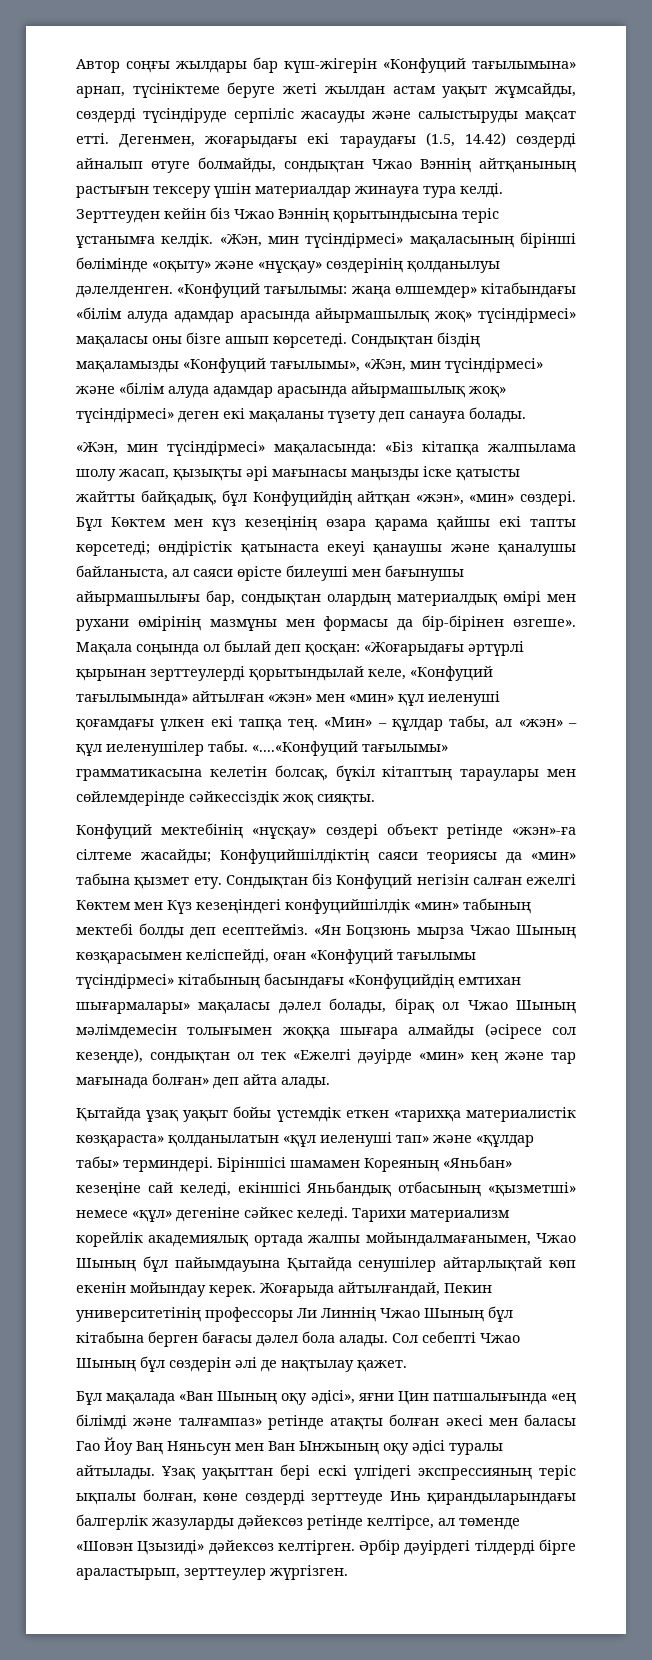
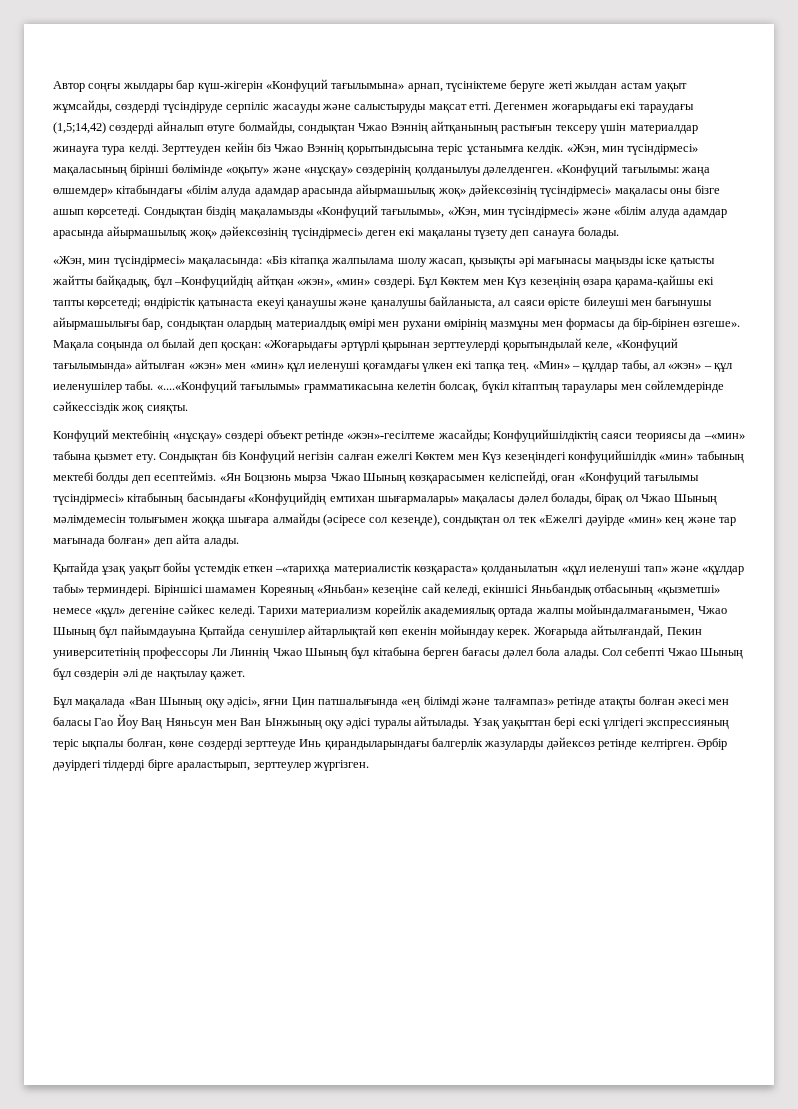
- Дегенмен, жоғарыдағы екі тараудағы (1.5, 14.42) сөздерді айналып өтуге болмайды, сондықтан Чжао Вэннің айтқанының растығын тексеру үшін материалдар жинауға тура келді.
+ Дегенмен жоғарыдағы екі тараудағы (1,5;14,42) сөздерді айналып өтуге болмайды, сондықтан Чжао Вэннің айтқанының растығын тексеру үшін материалдар жинауға тура келді.
- «Конфуций тағылымы: жаңа өлшемдер» кітабындағы «білім алуда адамдар арасында айырмашылық жоқ» түсіндірмесі» мақаласы оны бізге ашып көрсетеді.
+ «Конфуций тағылымы: жаңа өлшемдер» кітабындағы «білім алуда адамдар арасында айырмашылық жоқ» дәйексөзінің түсіндірмесі» мақаласы оны бізге ашып көрсетеді.
- Сондықтан біздің мақаламызды «Конфуций тағылымы», «Жэн, мин түсіндірмесі» және «білім алуда адамдар арасында айырмашылық жоқ» түсіндірмесі» деген екі мақаланы түзету деп санауға болады.
+ Сондықтан біздің мақаламызды «Конфуций тағылымы», «Жэн, мин түсіндірмесі» және «білім алуда адамдар арасында айырмашылық жоқ» дәйексөзінің түсіндірмесі» деген екі мақаланы түзету деп санауға болады.
- «Жэн, мин түсіндірмесі» мақаласында: «Біз кітапқа жалпылама шолу жасап, қызықты әрі мағынасы маңызды іске қатысты жайтты байқадық, бұл Конфуцийдің айтқан «жэн», «мин» сөздері.
+ «Жэн, мин түсіндірмесі» мақаласында: «Біз кітапқа жалпылама шолу жасап, қызықты әрі мағынасы маңызды іске қатысты жайтты байқадық, бұл –Конфуцийдің айтқан «жэн», «мин» сөздері.
- Бұл Көктем мен күз кезеңінің өзара қарама қайшы екі тапты көрсетеді; өндірістік қатынаста екеуі қанаушы және қаналушы байланыста, ал саяси өрісте билеуші мен бағынушы айырмашылығы бар, сондықтан олардың материалдық өмірі мен рухани өмірінің мазмұны мен формасы да бір-бірінен өзгеше».
+ Бұл Көктем мен Күз кезеңінің өзара қарама-қайшы екі тапты көрсетеді; өндірістік қатынаста екеуі қанаушы және қаналушы байланыста, ал саяси өрісте билеуші мен бағынушы айырмашылығы бар, сондықтан олардың материалдық өмірі мен рухани өмірінің мазмұны мен формасы да бір-бірінен өзгеше».
- Конфуций мектебінің «нұсқау» сөздері объект ретінде «жэн»-ға сілтеме жасайды; Конфуцийшілдіктің саяси теориясы да «мин» табына қызмет ету.
+ Конфуций мектебінің «нұсқау» сөздері объект ретінде «жэн»-гесілтеме жасайды; Конфуцийшілдіктің саяси теориясы да –«мин» табына қызмет ету.
- Қытайда ұзақ уақыт бойы үстемдік еткен «тарихқа материалистік көзқараста» қолданылатын «құл иеленуші тап» және «құлдар табы» терминдері.
+ Қытайда ұзақ уақыт бойы үстемдік еткен –«тарихқа материалистік көзқараста» қолданылатын «құл иеленуші тап» және «құлдар табы» терминдері.
- Ұзақ уақыттан бері ескі үлгідегі экспрессияның теріс ықпалы болған, көне сөздерді зерттеуде Инь қирандыларындағы балгерлік жазуларды дәйексөз ретінде келтірсе, ал төменде «Шовэн Цзызиді» дәйексөз келтірген.
+ Ұзақ уақыттан бері ескі үлгідегі экспрессияның теріс ықпалы болған, көне сөздерді зерттеуде Инь қирандыларындағы балгерлік жазуларды дәйексөз ретінде келтірген.

